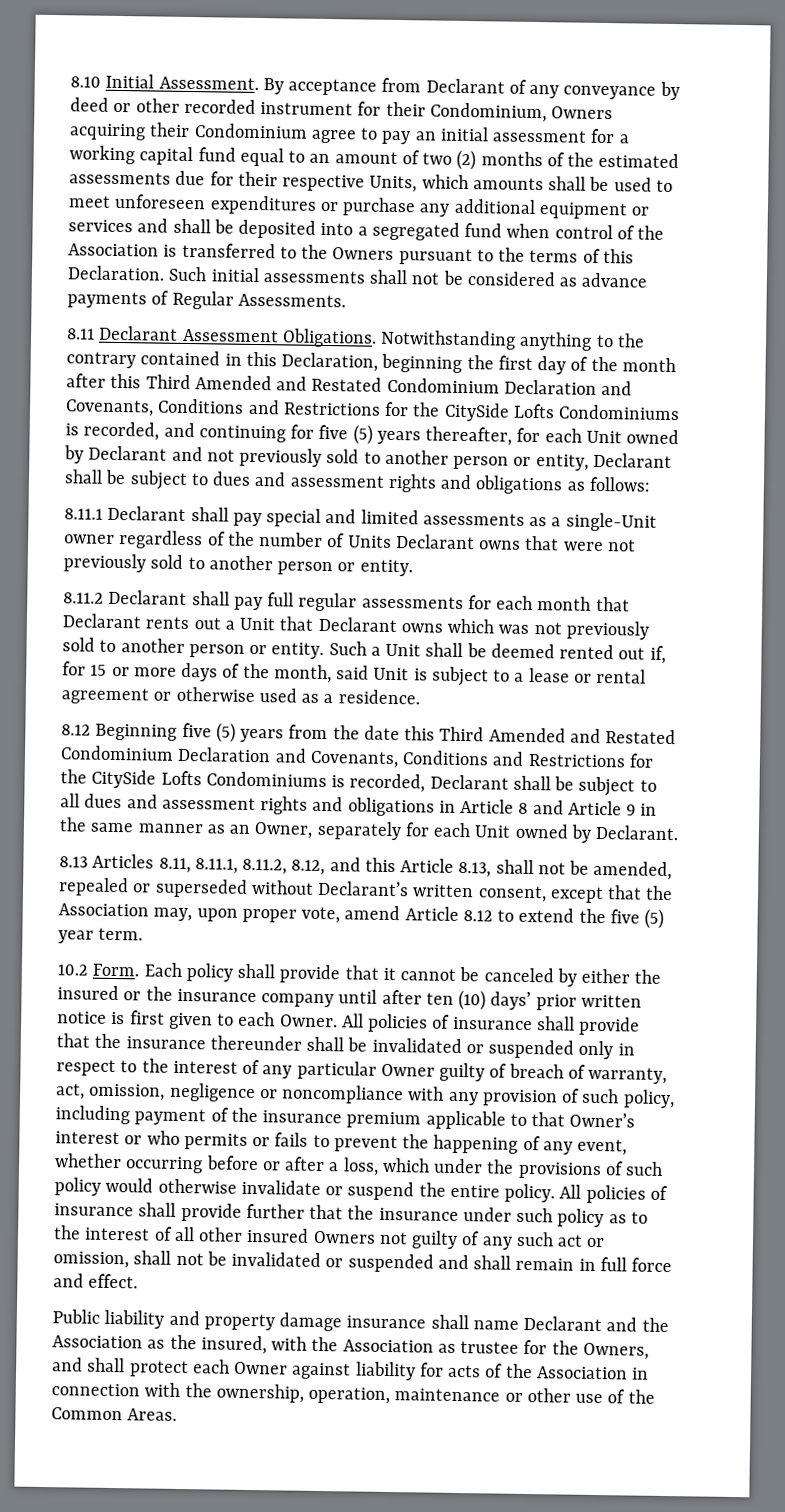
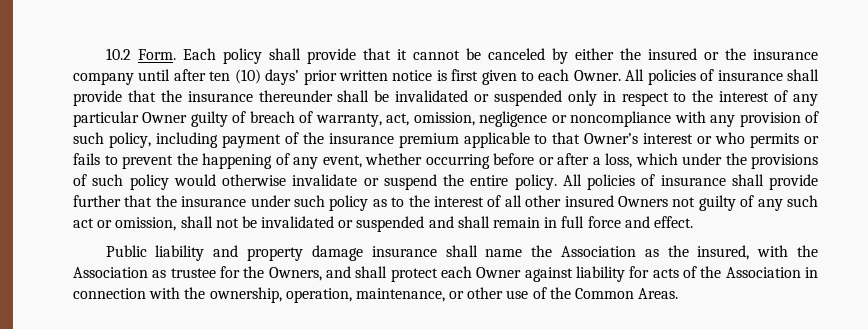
- 8.10 Initial Assessment. By acceptance from Declarant of any conveyance by deed or other recorded instrument for their Condominium, Owners acquiring their Condominium agree to pay an initial assessment for a working capital fund equal to an amount of two (2) months of the estimated assessments due for their respective Units, which amounts shall be used to meet unforeseen expenditures or purchase any additional equipment or services and shall be deposited into a segregated fund when control of the Association is transferred to the Owners pursuant to the terms of this Declaration. Such initial assessments shall not be considered as advance payments of Regular Assessments.
- 8.11 Declarant Assessment Obligations. Notwithstanding anything to the contrary contained in this Declaration, beginning the first day of the month after this Third Amended and Restated Condominium Declaration and Covenants, Conditions and Restrictions for the CitySide Lofts Condominiums is recorded, and continuing for five (5) years thereafter, for each Unit owned by Declarant and not previously sold to another person or entity, Declarant shall be subject to dues and assessment rights and obligations as follows:
- 8.11.1 Declarant shall pay special and limited assessments as a single-Unit owner regardless of the number of Units Declarant owns that were not previously sold to another person or entity.
- 8.11.2 Declarant shall pay full regular assessments for each month that Declarant rents out a Unit that Declarant owns which was not previously sold to another person or entity. Such a Unit shall be deemed rented out if, for 15 or more days of the month, said Unit is subject to a lease or rental agreement or otherwise used as a residence.
- 8.12 Beginning five (5) years from the date this Third Amended and Restated Condominium Declaration and Covenants, Conditions and Restrictions for the CitySide Lofts Condominiums is recorded, Declarant shall be subject to all dues and assessment rights and obligations in Article 8 and Article 9 in the same manner as an Owner, separately for each Unit owned by Declarant.
- 8.13 Articles 8.11, 8.11.1, 8.11.2, 8.12, and this Article 8.13, shall not be amended, repealed or superseded without Declarant’s written consent, except that the Association may, upon proper vote, amend Article 8.12 to extend the five (5) year term.
- Public liability and property damage insurance shall name Declarant and the Association as the insured, with the Association as trustee for the Owners, and shall protect each Owner against liability for acts of the Association in connection with the ownership, operation, maintenance or other use of the Common Areas.
+ Public liability and property damage insurance shall name the Association as the insured, with the Association as trustee for the Owners, and shall protect each Owner against liability for acts of the Association in connection with the ownership, operation, maintenance, or other use of the Common Areas.

